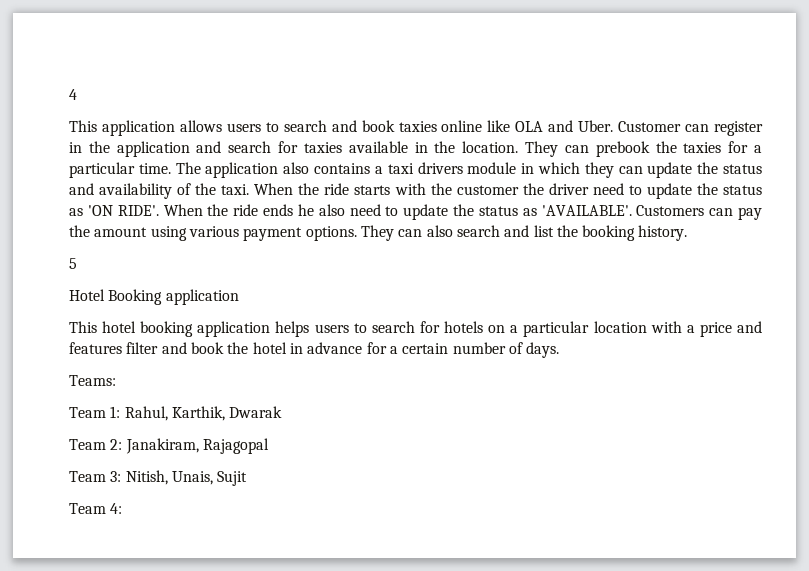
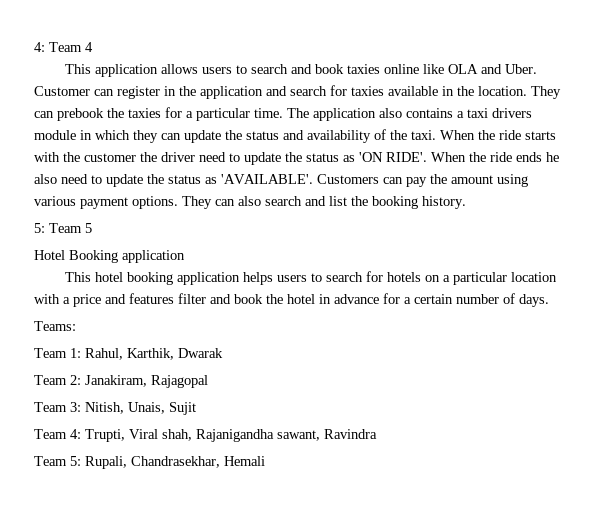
- 4
+ 4: Team 4
- 5
+ 5: Team 5
- Team 4:
+ Team 4: Trupti, Viral shah, Rajanigandha sawant, Ravindra
+ Team 5: Rupali, Chandrasekhar, Hemali

